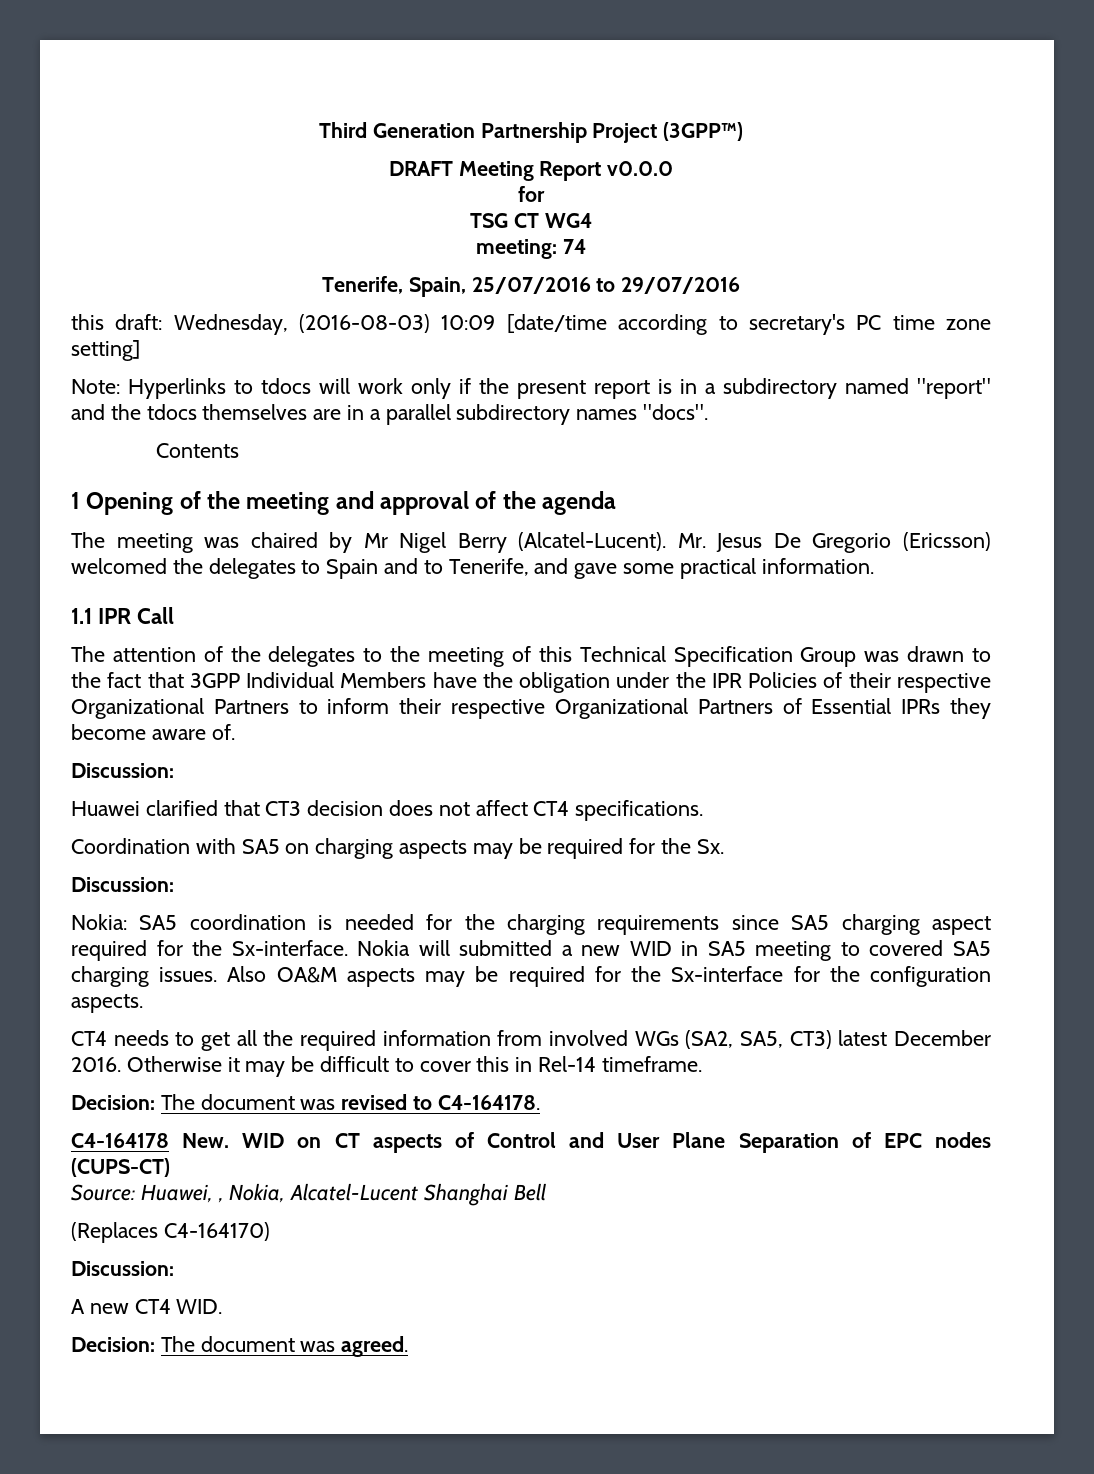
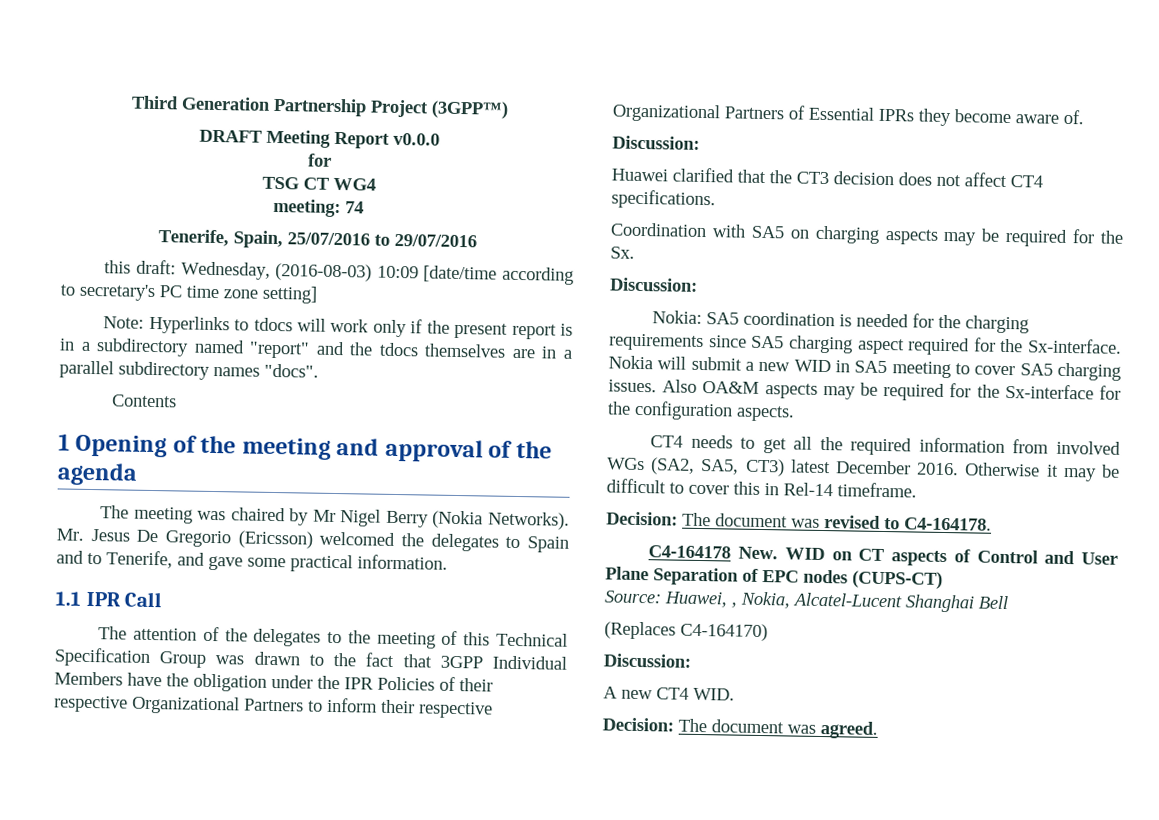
- The meeting was chaired by Mr Nigel Berry (Alcatel-Lucent).
+ The meeting was chaired by Mr Nigel Berry (Nokia Networks).
- Huawei clarified that CT3 decision does not affect CT4 specifications.
+ Huawei clarified that the CT3 decision does not affect CT4 specifications.
- Nokia will submitted a new WID in SA5 meeting to covered SA5 charging issues.
+ Nokia will submit a new WID in SA5 meeting to cover SA5 charging issues.

